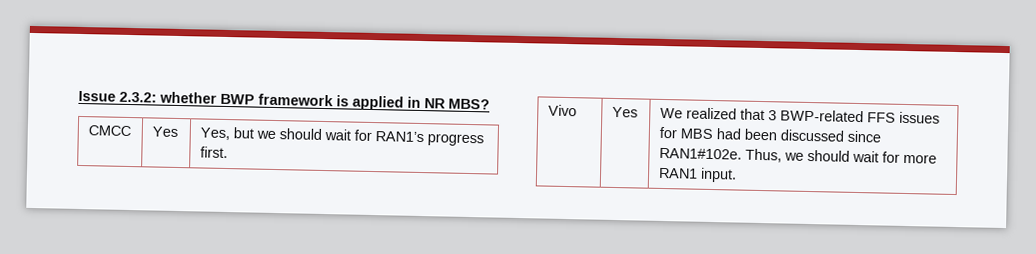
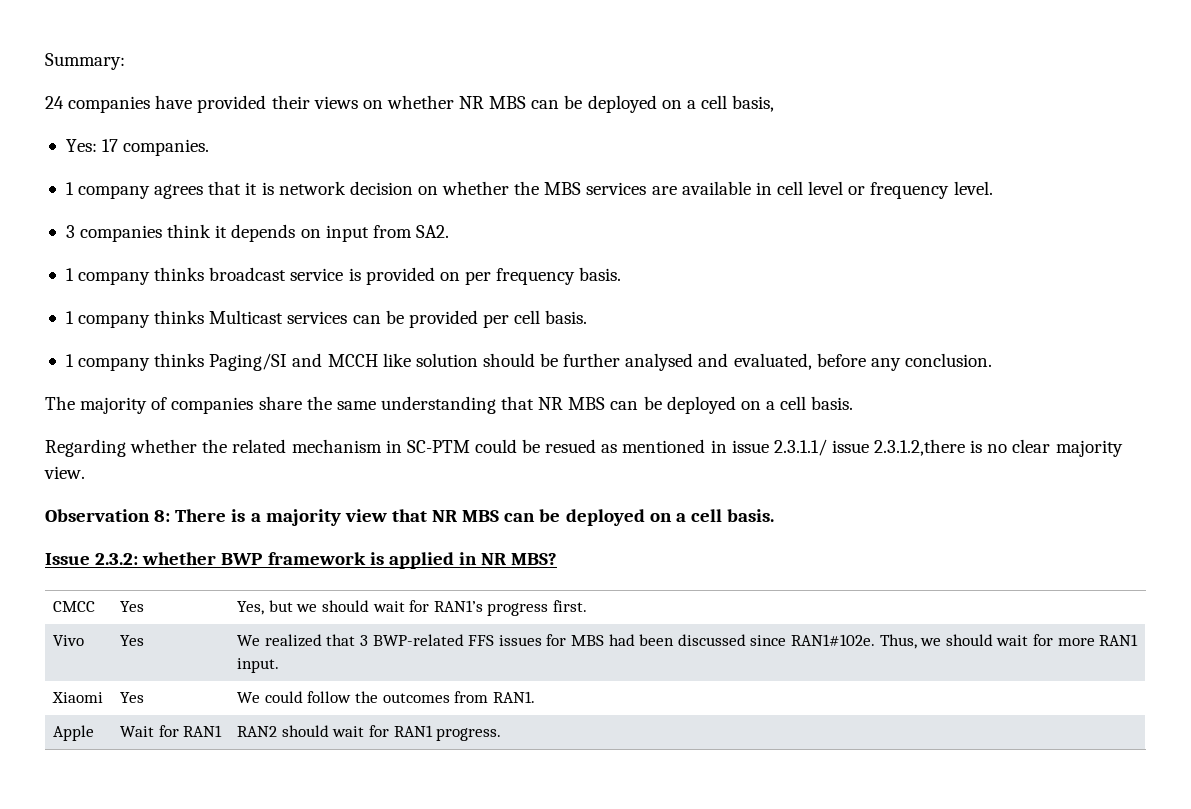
+ Summary:
+ 24 companies have provided their views on whether NR MBS can be deployed on a cell basis,
+ Yes: 17 companies.
+ 1 company agrees that it is network decision on whether the MBS services are available in cell level or frequency level.
+ 3 companies think it depends on input from SA2.
+ 1 company thinks broadcast service is provided on per frequency basis.
+ 1 company thinks Multicast services can be provided per cell basis.
+ 1 company thinks Paging/SI and MCCH like solution should be further analysed and evaluated, before any conclusion.
+ The majority of companies share the same understanding that NR MBS can be deployed on a cell basis.
+ Regarding whether the related mechanism in SC-PTM could be resued as mentioned in issue 2.3.1.1/ issue 2.3.1.2,there is no clear majority view.
+ Observation 8: There is a majority view that NR MBS can be deployed on a cell basis.
+ Xiaomi | Yes | We could follow the outcomes from RAN1.
+ Apple | Wait for RAN1 | RAN2 should wait for RAN1 progress.

